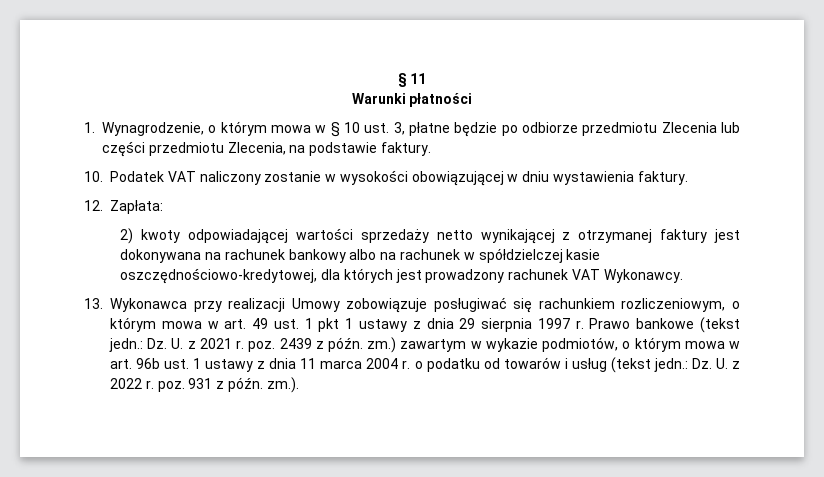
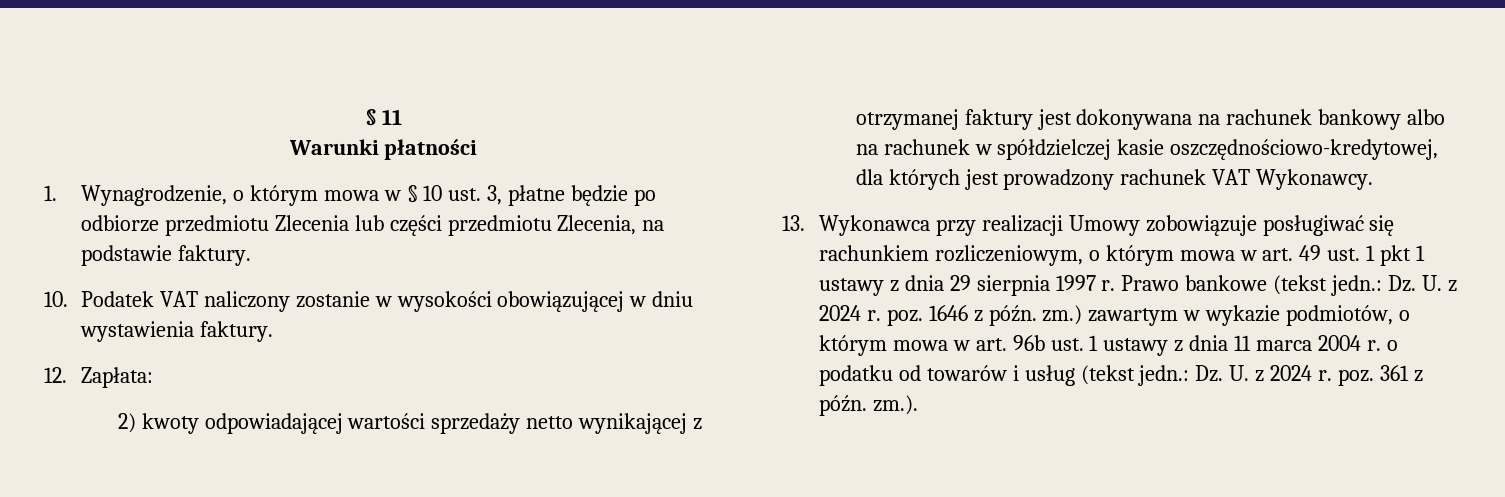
- Prawo bankowe (tekst jedn.: Dz. U. z 2021 r. poz. 2439 z późn. zm.) zawartym w wykazie podmiotów, o którym mowa w art. 96b ust. 1 ustawy z dnia 11 marca 2004 r. o podatku od towarów i usług (tekst jedn.: Dz. U. z 2022 r. poz. 931 z późn. zm.).
+ Prawo bankowe (tekst jedn.: Dz. U. z 2024 r. poz. 1646 z późn. zm.) zawartym w wykazie podmiotów, o którym mowa w art. 96b ust. 1 ustawy z dnia 11 marca 2004 r. o podatku od towarów i usług (tekst jedn.: Dz. U. z 2024 r. poz. 361 z późn. zm.).

